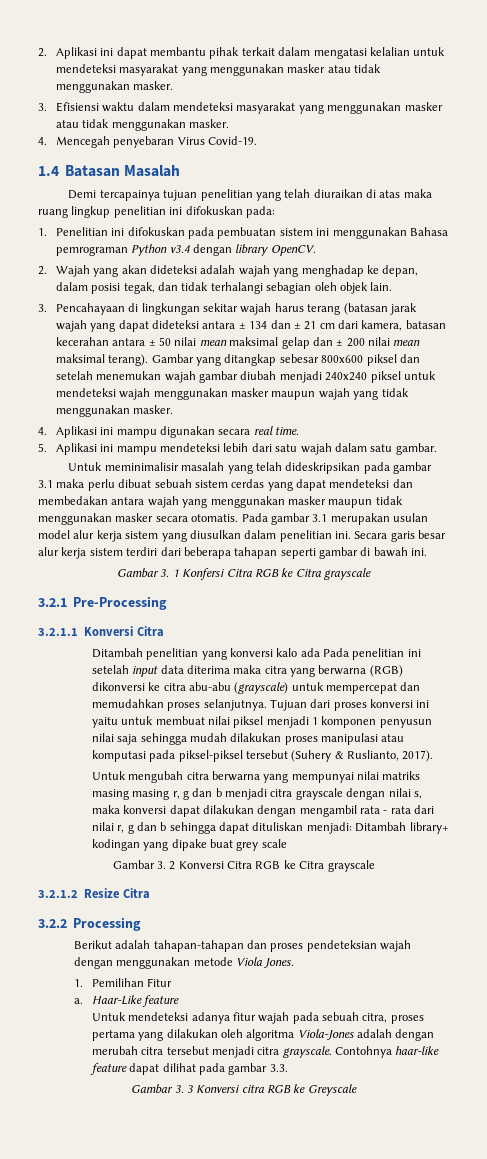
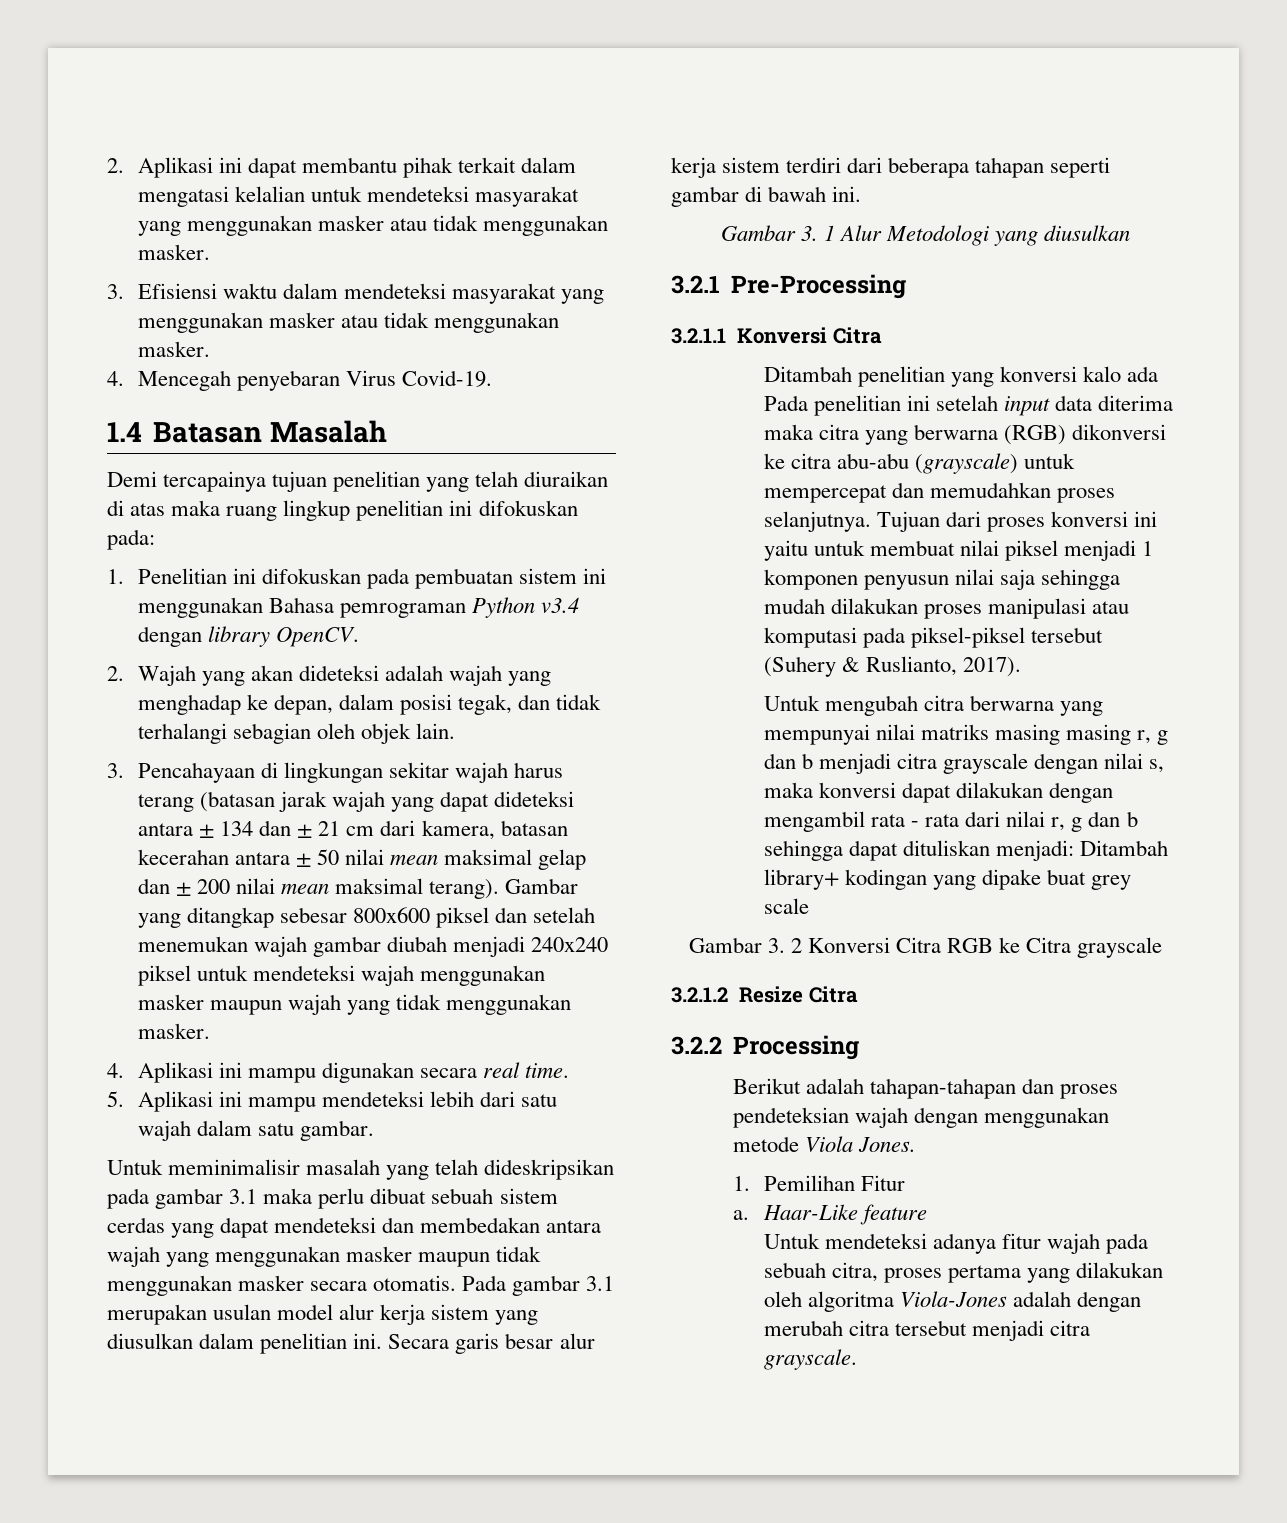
- Gambar 3. 1 Konfersi Citra RGB ke Citra grayscale
+ Gambar 3. 1 Alur Metodologi yang diusulkan
- Contohnya haar-like feature dapat dilihat pada gambar 3.3.
- Gambar 3. 3 Konversi citra RGB ke Greyscale

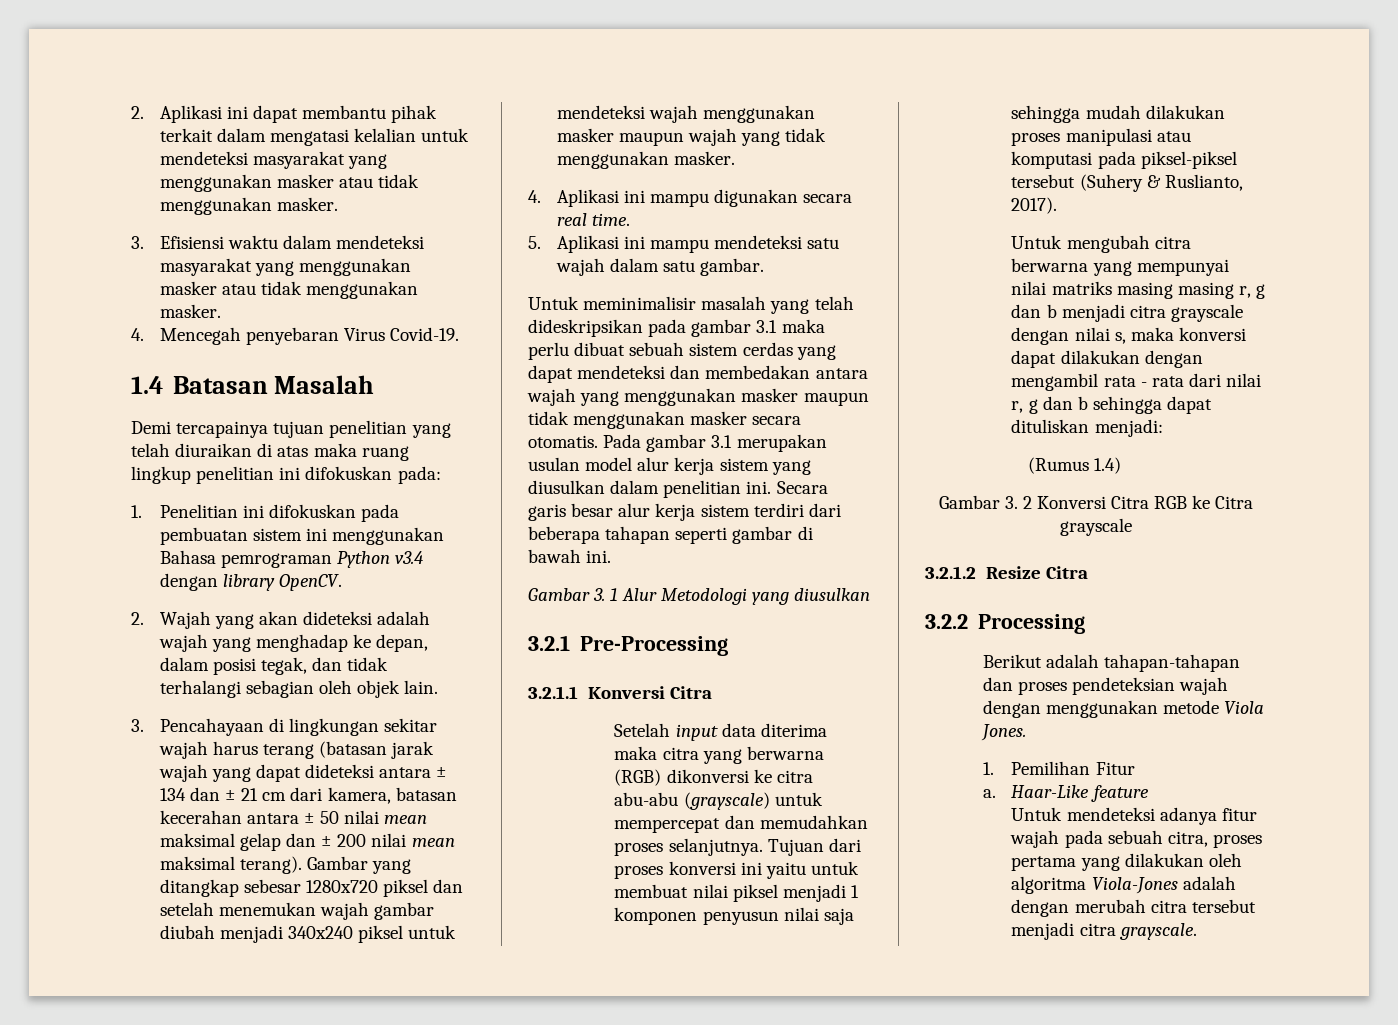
- Gambar yang ditangkap sebesar 800x600 piksel dan setelah menemukan wajah gambar diubah menjadi 240x240 piksel untuk mendeteksi wajah menggunakan masker maupun wajah yang tidak menggunakan masker.
+ Gambar yang ditangkap sebesar 1280x720 piksel dan setelah menemukan wajah gambar diubah menjadi 340x240 piksel untuk mendeteksi wajah menggunakan masker maupun wajah yang tidak menggunakan masker.
- 5. Aplikasi ini mampu mendeteksi lebih dari satu wajah dalam satu gambar.
+ 5. Aplikasi ini mampu mendeteksi satu wajah dalam satu gambar.
- Ditambah penelitian yang konversi kalo ada Pada penelitian ini setelah input data diterima maka citra yang berwarna (RGB) dikonversi ke citra abu-abu (grayscale) untuk mempercepat dan memudahkan proses selanjutnya.
+ Setelah input data diterima maka citra yang berwarna (RGB) dikonversi ke citra abu-abu (grayscale) untuk mempercepat dan memudahkan proses selanjutnya.
- Untuk mengubah citra berwarna yang mempunyai nilai matriks masing masing r, g dan b menjadi citra grayscale dengan nilai s, maka konversi dapat dilakukan dengan mengambil rata - rata dari nilai r, g dan b sehingga dapat dituliskan menjadi: Ditambah library+ kodingan yang dipake buat grey scale
+ Untuk mengubah citra berwarna yang mempunyai nilai matriks masing masing r, g dan b menjadi citra grayscale dengan nilai s, maka konversi dapat dilakukan dengan mengambil rata - rata dari nilai r, g dan b sehingga dapat dituliskan menjadi:
+ (Rumus 1.4)

